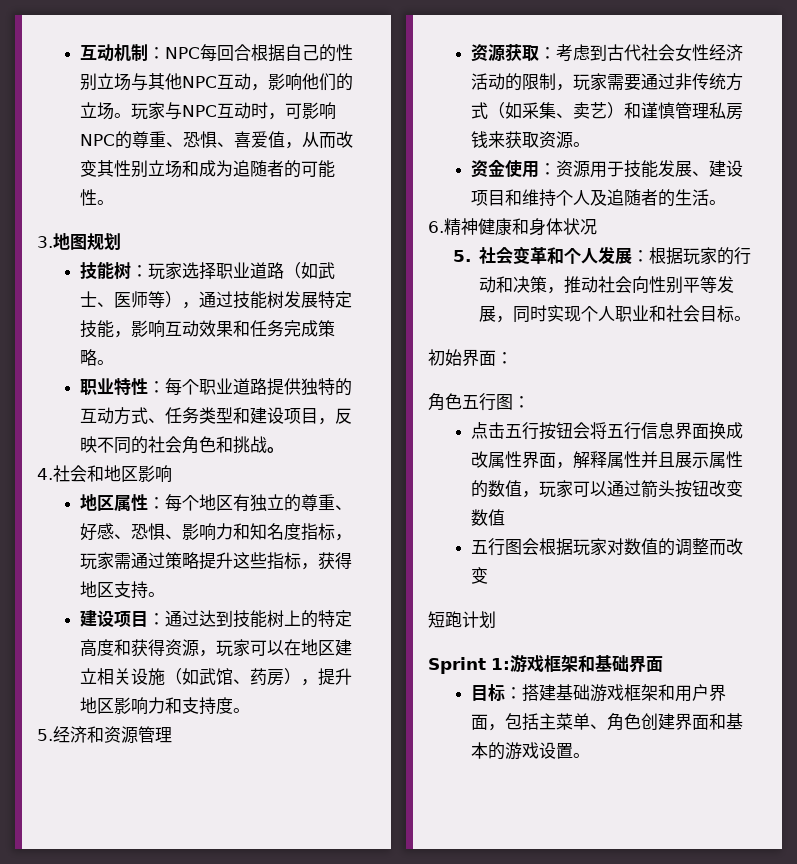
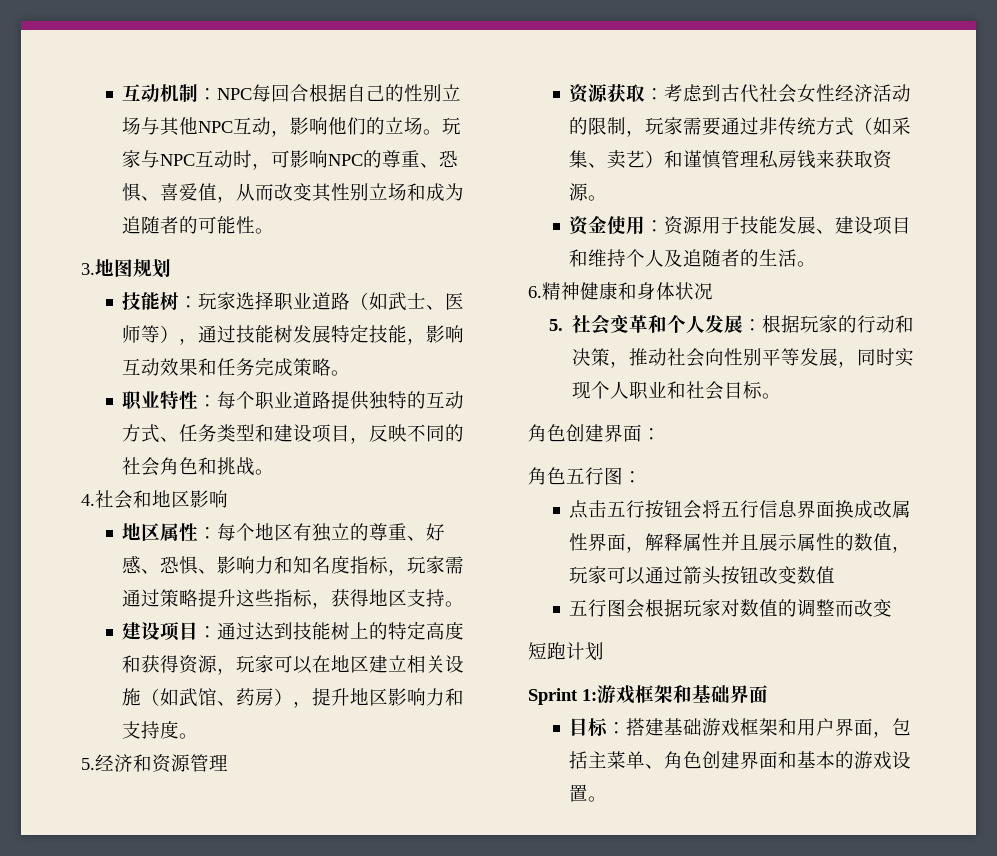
- 初始界面：
+ 角色创建界面：

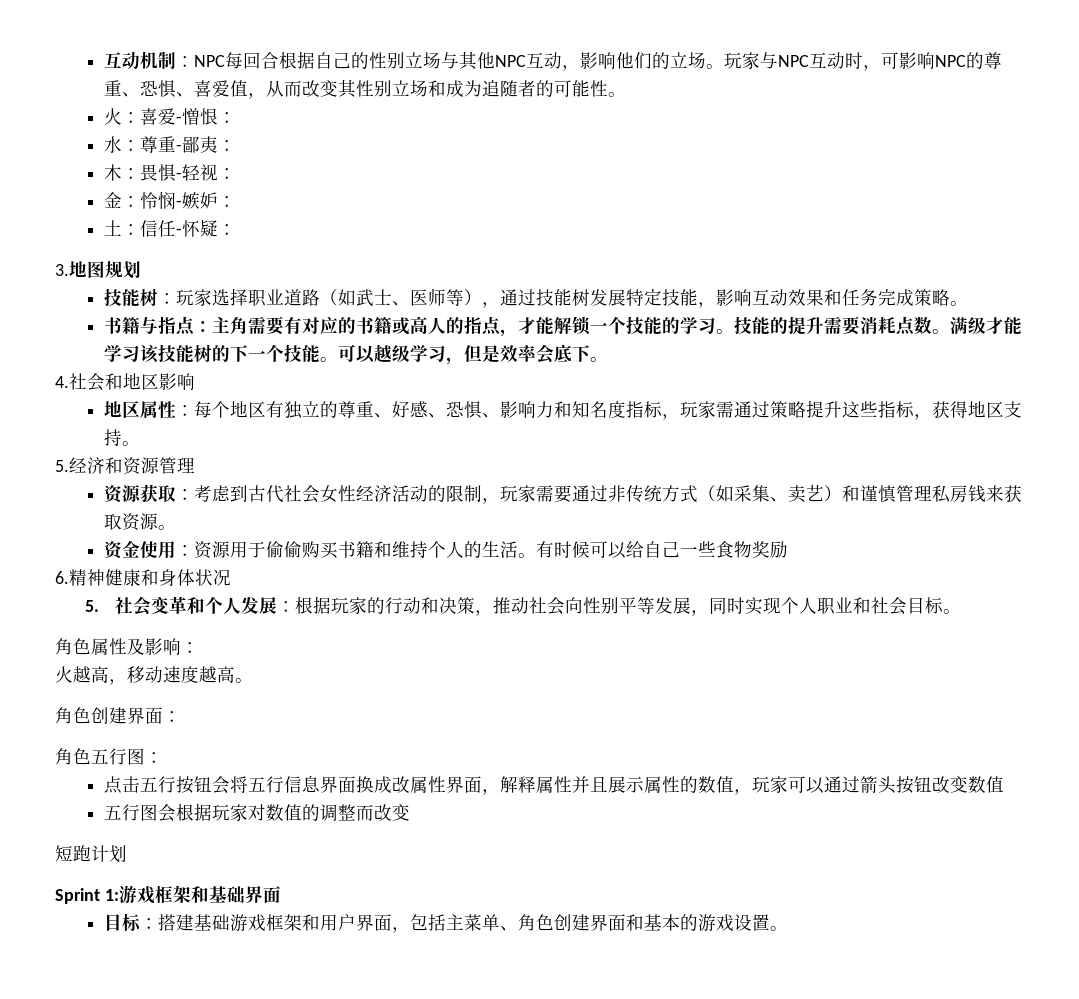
+ 火：喜爱-憎恨：
+ 水：尊重-鄙夷：
+ 木：畏惧-轻视：
+ 金：怜悯-嫉妒：
+ 土：信任-怀疑：
- 职业特性：每个职业道路提供独特的互动方式、任务类型和建设项目，反映不同的社会角色和挑战。
+ 书籍与指点：主角需要有对应的书籍或高人的指点，才能解锁一个技能的学习。技能的提升需要消耗点数。满级才能学习该技能树的下一个技能。可以越级学习，但是效率会底下。
- 建设项目：通过达到技能树上的特定高度和获得资源，玩家可以在地区建立相关设施（如武馆、药房），提升地区影响力和支持度。
- 资金使用：资源用于技能发展、建设项目和维持个人及追随者的生活。
+ 资金使用：资源用于偷偷购买书籍和维持个人的生活。有时候可以给自己一些食物奖励
+ 角色属性及影响：
+ 火越高，移动速度越高。

